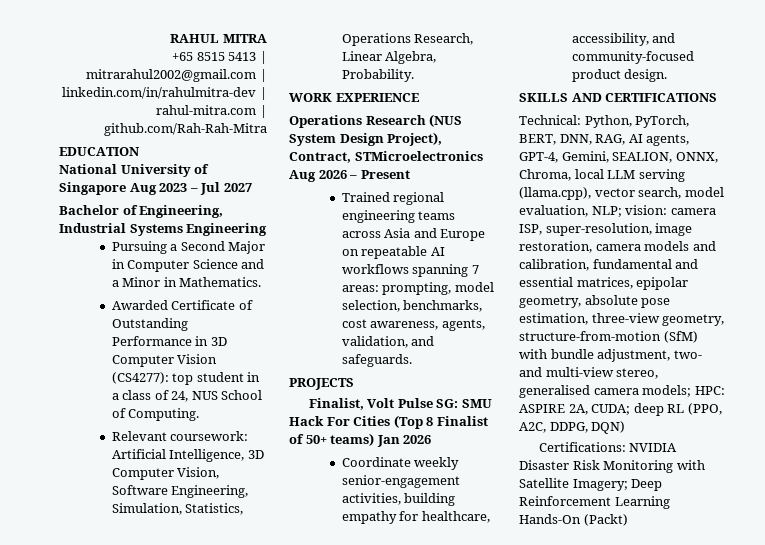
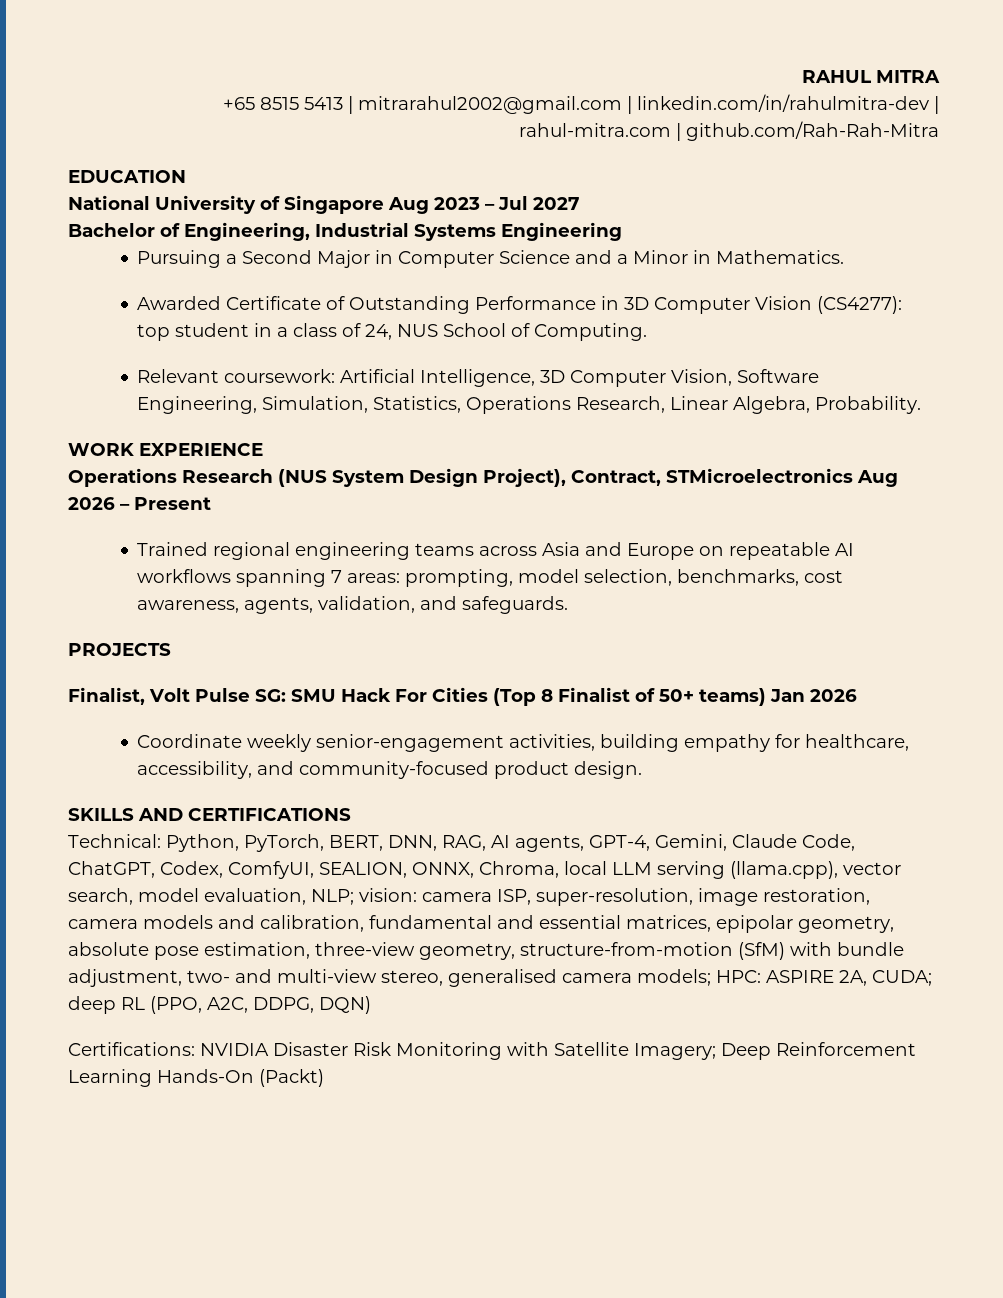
- Python, PyTorch, BERT, DNN, RAG, AI agents, GPT-4, Gemini, SEALION, ONNX, Chroma, local LLM serving (llama.cpp), vector search, model evaluation, NLP;
+ Python, PyTorch, BERT, DNN, RAG, AI agents, GPT-4, Gemini, Claude Code, ChatGPT, Codex, ComfyUI, SEALION, ONNX, Chroma, local LLM serving (llama.cpp), vector search, model evaluation, NLP;

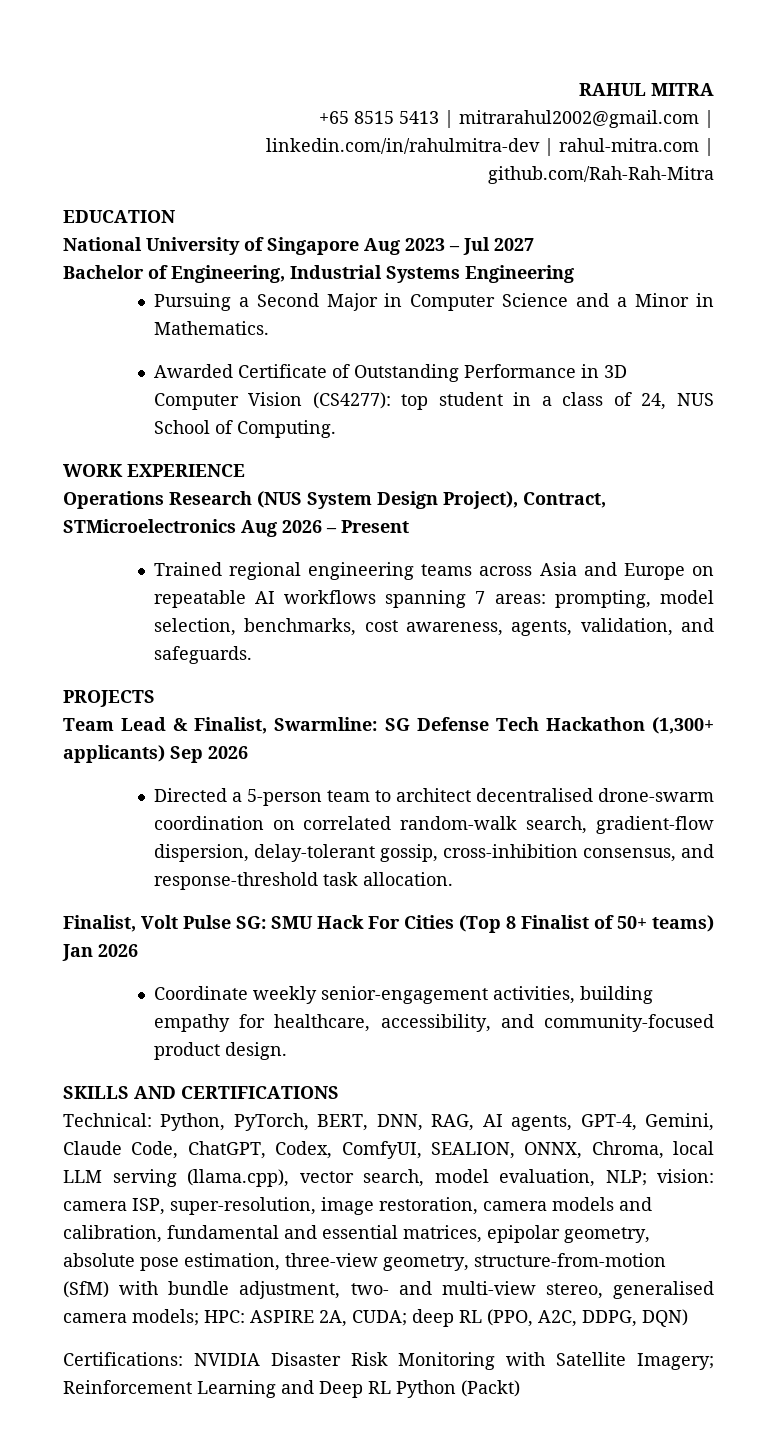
- Relevant coursework: Artificial Intelligence, 3D Computer Vision, Software Engineering, Simulation, Statistics, Operations Research, Linear Algebra, Probability.
+ Team Lead & Finalist, Swarmline: SG Defense Tech Hackathon (1,300+ applicants) Sep 2026
+ Directed a 5-person team to architect decentralised drone-swarm coordination on correlated random-walk search, gradient-flow dispersion, delay-tolerant gossip, cross-inhibition consensus, and response-threshold task allocation.
- Certifications: NVIDIA Disaster Risk Monitoring with Satellite Imagery; Deep Reinforcement Learning Hands-On (Packt)
+ Certifications: NVIDIA Disaster Risk Monitoring with Satellite Imagery; Reinforcement Learning and Deep RL Python (Packt)

